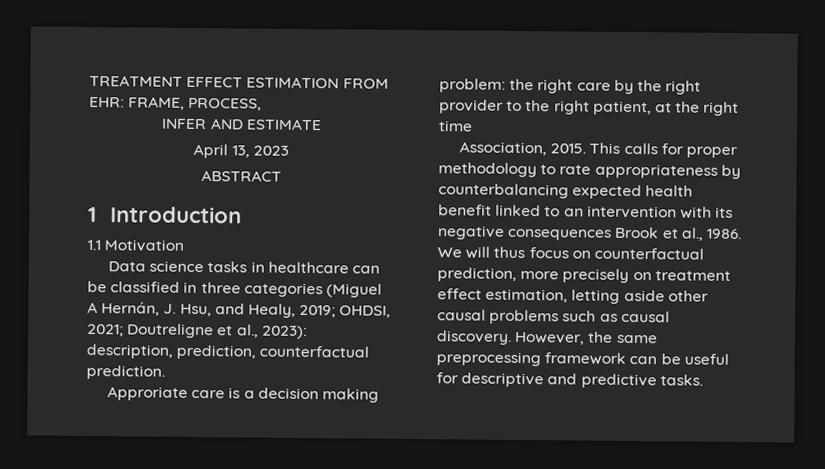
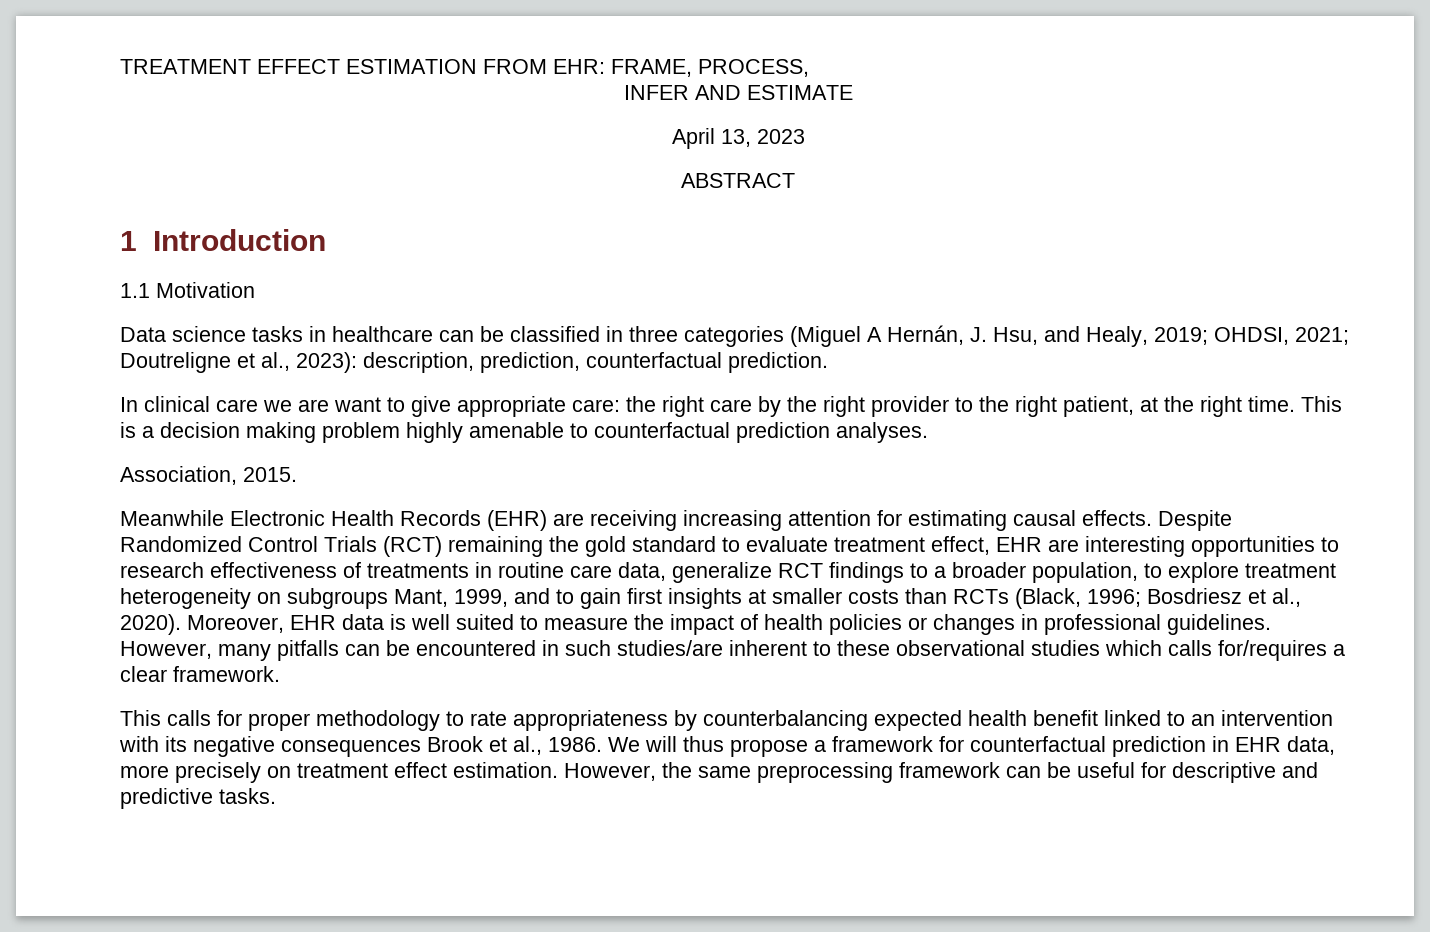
- Approriate care is a decision making problem: the right care by the right provider to the right patient, at the right time
- Association, 2015. This calls for proper methodology to rate appropriateness by counterbalancing expected health benefit linked to an intervention with its negative consequences Brook et al., 1986.
+ In clinical care we are want to give appropriate care: the right care by the right provider to the right patient, at the right time. This is a decision making problem highly amenable to counterfactual prediction analyses.
+ Association, 2015.
+ Meanwhile Electronic Health Records (EHR) are receiving increasing attention for estimating causal effects. Despite Randomized Control Trials (RCT) remaining the gold standard to evaluate treatment effect, EHR are interesting opportunities to research effectiveness of treatments in routine care data, generalize RCT findings to a broader population, to explore treatment heterogeneity on subgroups Mant, 1999, and to gain first insights at smaller costs than RCTs (Black, 1996; Bosdriesz et al., 2020). Moreover, EHR data is well suited to measure the impact of health policies or changes in professional guidelines. However, many pitfalls can be encountered in such studies/are inherent to these observational studies which calls for/requires a clear framework.
+ This calls for proper methodology to rate appropriateness by counterbalancing expected health benefit linked to an intervention with its negative consequences Brook et al., 1986.
- We will thus focus on counterfactual prediction, more precisely on treatment effect estimation, letting aside other causal problems such as causal discovery.
+ We will thus propose a framework for counterfactual prediction in EHR data, more precisely on treatment effect estimation.

